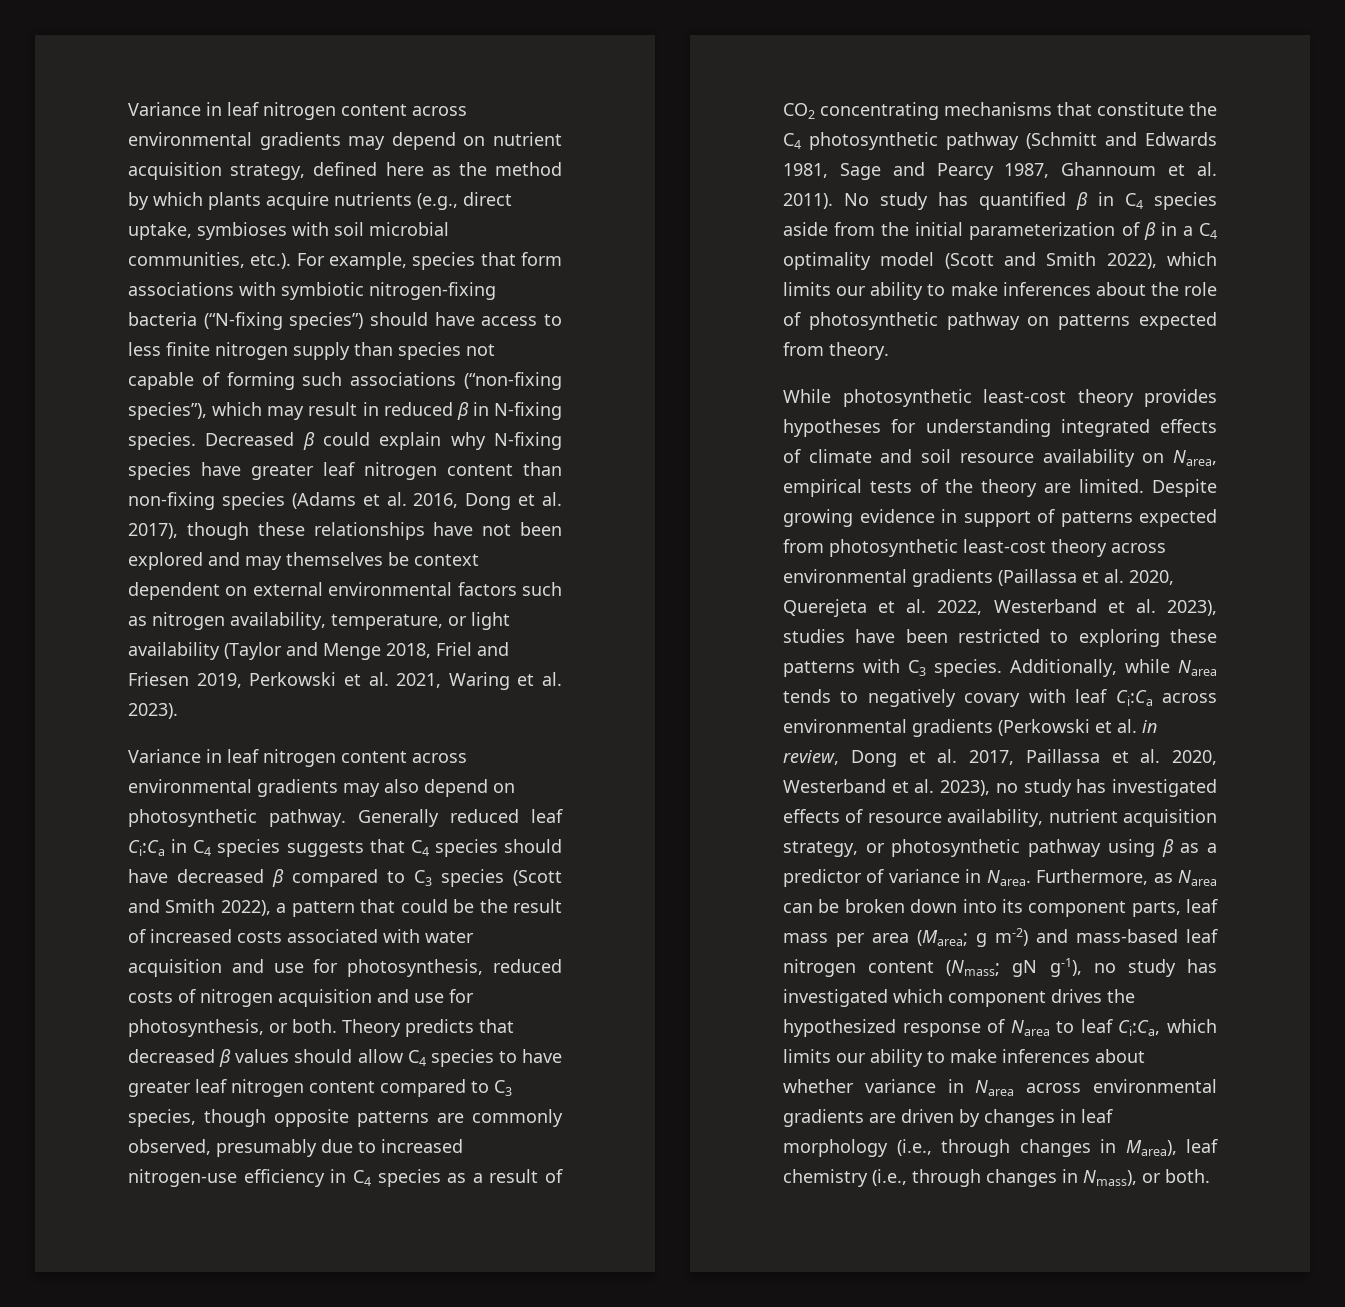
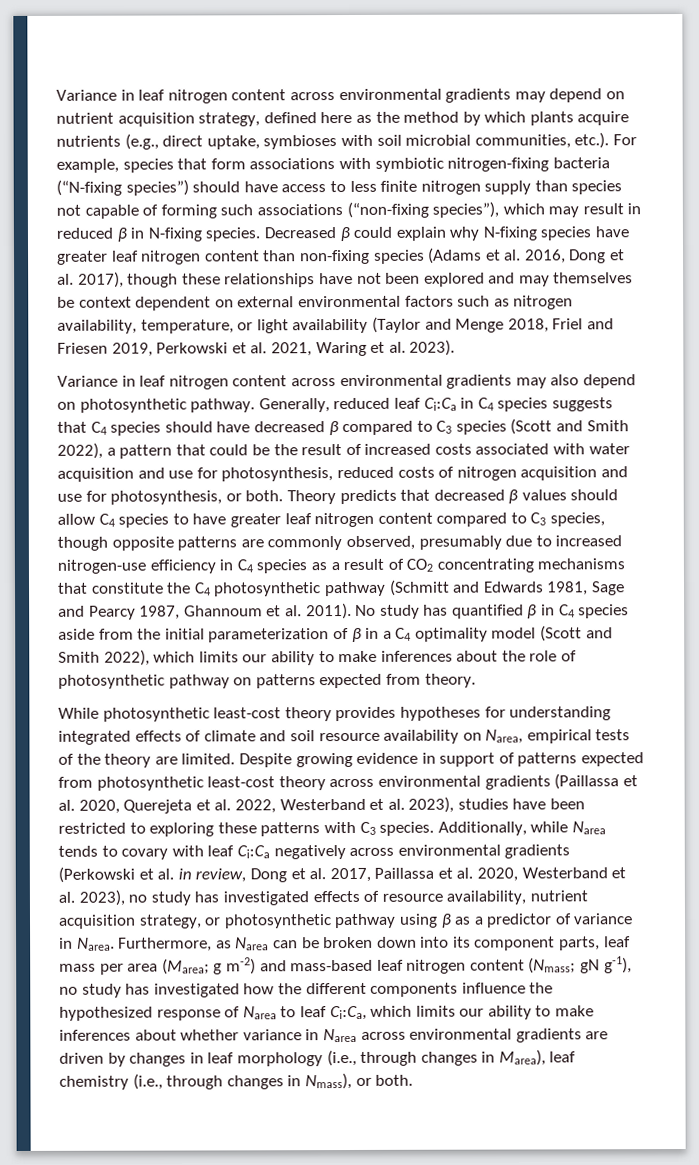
- Generally reduced leaf Ci:Ca in C4 species suggests that C4 species should have decreased β compared to C3 species (Scott and Smith 2022), a pattern that could be the result of increased costs associated with water acquisition and use for photosynthesis, reduced costs of nitrogen acquisition and use for photosynthesis, or both.
+ Generally, reduced leaf Ci:Ca in C4 species suggests that C4 species should have decreased β compared to C3 species (Scott and Smith 2022), a pattern that could be the result of increased costs associated with water acquisition and use for photosynthesis, reduced costs of nitrogen acquisition and use for photosynthesis, or both.
- Additionally, while Narea tends to negatively covary with leaf Ci:Ca across environmental gradients (Perkowski et al. in review, Dong et al. 2017, Paillassa et al. 2020, Westerband et al. 2023), no study has investigated effects of resource availability, nutrient acquisition strategy, or photosynthetic pathway using β as a predictor of variance in Narea.
+ Additionally, while Narea tends to covary with leaf Ci:Ca negatively across environmental gradients (Perkowski et al. in review, Dong et al. 2017, Paillassa et al. 2020, Westerband et al. 2023), no study has investigated effects of resource availability, nutrient acquisition strategy, or photosynthetic pathway using β as a predictor of variance in Narea.
- gN g-1), no study has investigated which component drives the hypothesized response of Narea to leaf Ci:Ca, which limits our ability to make inferences about whether variance in Narea across environmental gradients are driven by changes in leaf morphology (i.e., through changes in Marea), leaf chemistry (i.e., through changes in Nmass), or both.
+ gN g-1), no study has investigated how the different components influence the hypothesized response of Narea to leaf Ci:Ca, which limits our ability to make inferences about whether variance in Narea across environmental gradients are driven by changes in leaf morphology (i.e., through changes in Marea), leaf chemistry (i.e., through changes in Nmass), or both.

